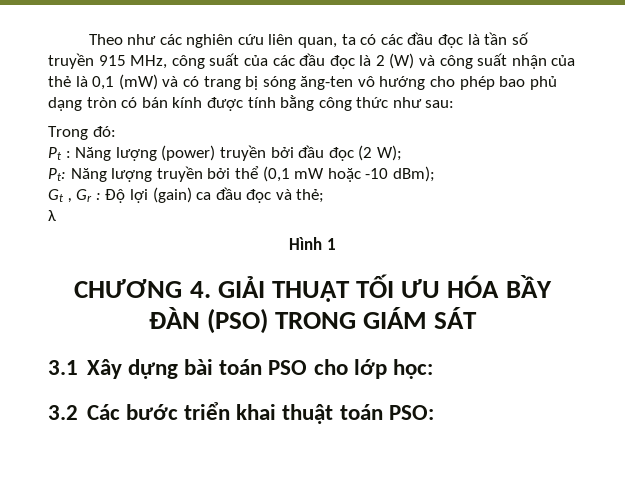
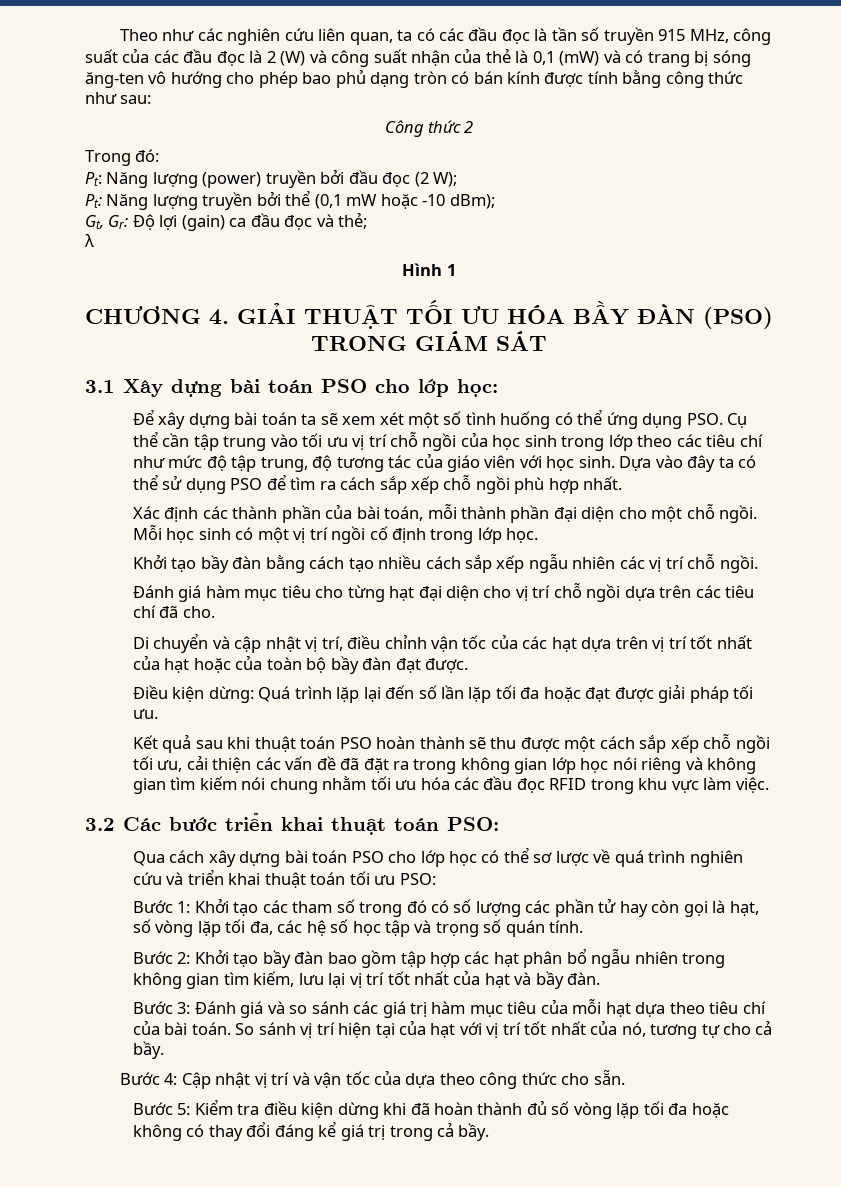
+ Công thức 2
- Pt : Năng lượng (power) truyền bởi đầu đọc (2 W);
+ Pt: Năng lượng (power) truyền bởi đầu đọc (2 W);
- Gt , Gr : Độ lợi (gain) ca đầu đọc và thẻ;
+ Gt, Gr: Độ lợi (gain) ca đầu đọc và thẻ;
+ Để xây dựng bài toán ta sẽ xem xét một số tình huống có thể ứng dụng PSO. Cụ thể cần tập trung vào tối ưu vị trí chỗ ngồi của học sinh trong lớp theo các tiêu chí như mức độ tập trung, độ tương tác của giáo viên với học sinh. Dựa vào đây ta có thể sử dụng PSO để tìm ra cách sắp xếp chỗ ngồi phù hợp nhất.
+ Xác định các thành phần của bài toán, mỗi thành phần đại diện cho một chỗ ngồi. Mỗi học sinh có một vị trí ngồi cố định trong lớp học.
+ Khởi tạo bầy đàn bằng cách tạo nhiều cách sắp xếp ngẫu nhiên các vị trí chỗ ngồi.
+ Đánh giá hàm mục tiêu cho từng hạt đại diện cho vị trí chỗ ngồi dựa trên các tiêu chí đã cho.
+ Di chuyển và cập nhật vị trí, điều chỉnh vận tốc của các hạt dựa trên vị trí tốt nhất của hạt hoặc của toàn bộ bầy đàn đạt được.
+ Điều kiện dừng: Quá trình lặp lại đến số lần lặp tối đa hoặc đạt được giải pháp tối ưu.
+ Kết quả sau khi thuật toán PSO hoàn thành sẽ thu được một cách sắp xếp chỗ ngồi tối ưu, cải thiện các vấn đề đã đặt ra trong không gian lớp học nói riêng và không gian tìm kiếm nói chung nhằm tối ưu hóa các đầu đọc RFID trong khu vực làm việc.
+ Qua cách xây dựng bài toán PSO cho lớp học có thể sơ lược về quá trình nghiên cứu và triển khai thuật toán tối ưu PSO:
+ Bước 1: Khởi tạo các tham số trong đó có số lượng các phần tử hay còn gọi là hạt, số vòng lặp tối đa, các hệ số học tập và trọng số quán tính.
+ Bước 2: Khởi tạo bầy đàn bao gồm tập hợp các hạt phân bổ ngẫu nhiên trong không gian tìm kiếm, lưu lại vị trí tốt nhất của hạt và bầy đàn.
+ Bước 3: Đánh giá và so sánh các giá trị hàm mục tiêu của mỗi hạt dựa theo tiêu chí của bài toán. So sánh vị trí hiện tại của hạt với vị trí tốt nhất của nó, tương tự cho cả bầy.
+ Bước 4: Cập nhật vị trí và vận tốc của dựa theo công thức cho sẵn.
+ Bước 5: Kiểm tra điều kiện dừng khi đã hoàn thành đủ số vòng lặp tối đa hoặc không có thay đổi đáng kể giá trị trong cả bầy.

